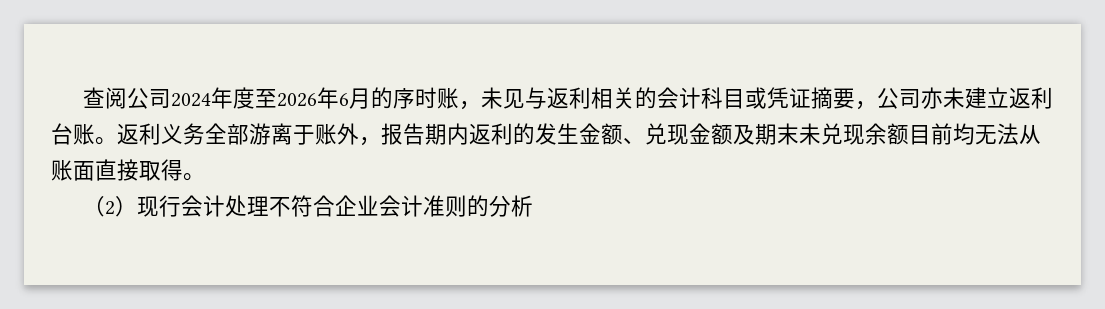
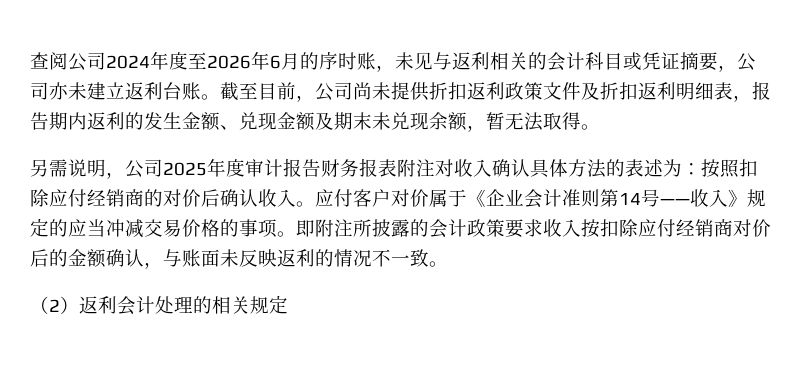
- 返利义务全部游离于账外，报告期内返利的发生金额、兑现金额及期末未兑现余额目前均无法从账面直接取得。
- （2）现行会计处理不符合企业会计准则的分析
+ 截至目前，公司尚未提供折扣返利政策文件及折扣返利明细表，报告期内返利的发生金额、兑现金额及期末未兑现余额，暂无法取得。
+ 另需说明，公司2025年度审计报告财务报表附注对收入确认具体方法的表述为：按照扣除应付经销商的对价后确认收入。应付客户对价属于《企业会计准则第14号——收入》规定的应当冲减交易价格的事项。即附注所披露的会计政策要求收入按扣除应付经销商对价后的金额确认，与账面未反映返利的情况不一致。
+ （2）返利会计处理的相关规定

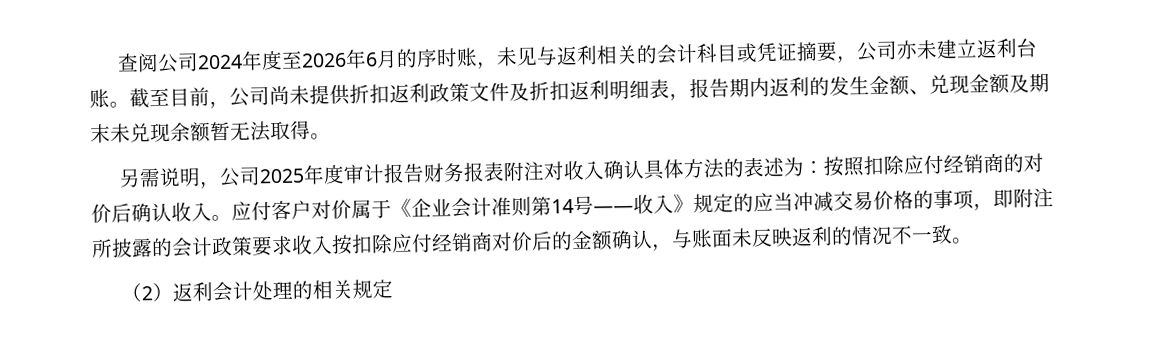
- 截至目前，公司尚未提供折扣返利政策文件及折扣返利明细表，报告期内返利的发生金额、兑现金额及期末未兑现余额，暂无法取得。
+ 截至目前，公司尚未提供折扣返利政策文件及折扣返利明细表，报告期内返利的发生金额、兑现金额及期末未兑现余额暂无法取得。
- 应付客户对价属于《企业会计准则第14号——收入》规定的应当冲减交易价格的事项。即附注所披露的会计政策要求收入按扣除应付经销商对价后的金额确认，与账面未反映返利的情况不一致。
+ 应付客户对价属于《企业会计准则第14号——收入》规定的应当冲减交易价格的事项，即附注所披露的会计政策要求收入按扣除应付经销商对价后的金额确认，与账面未反映返利的情况不一致。

